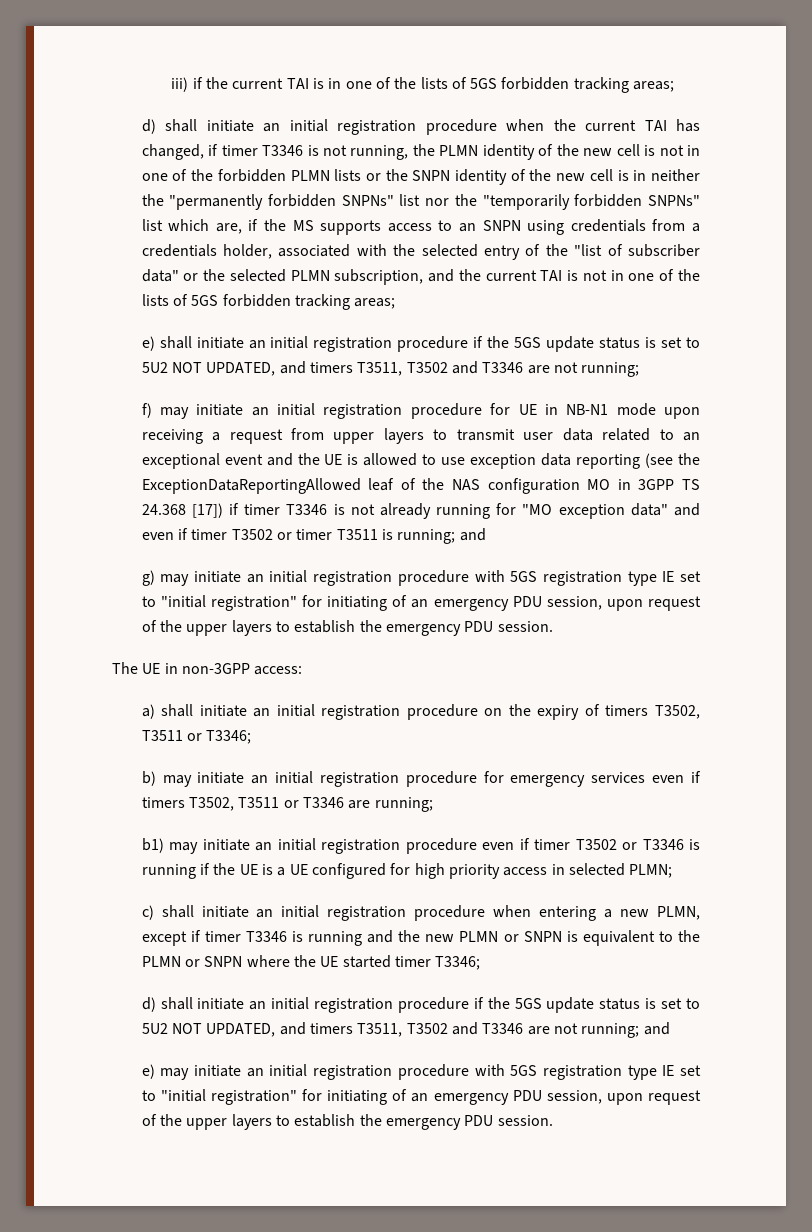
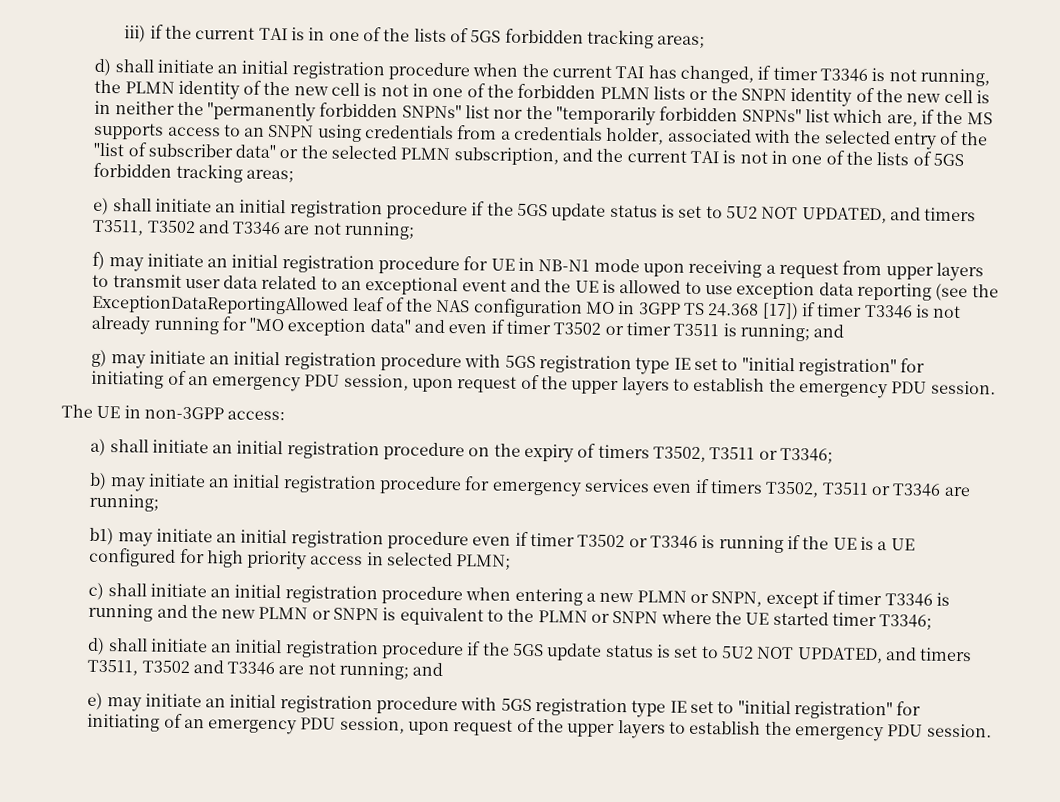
- c) shall initiate an initial registration procedure when entering a new PLMN, except if timer T3346 is running and the new PLMN or SNPN is equivalent to the PLMN or SNPN where the UE started timer T3346;
+ c) shall initiate an initial registration procedure when entering a new PLMN or SNPN, except if timer T3346 is running and the new PLMN or SNPN is equivalent to the PLMN or SNPN where the UE started timer T3346;

